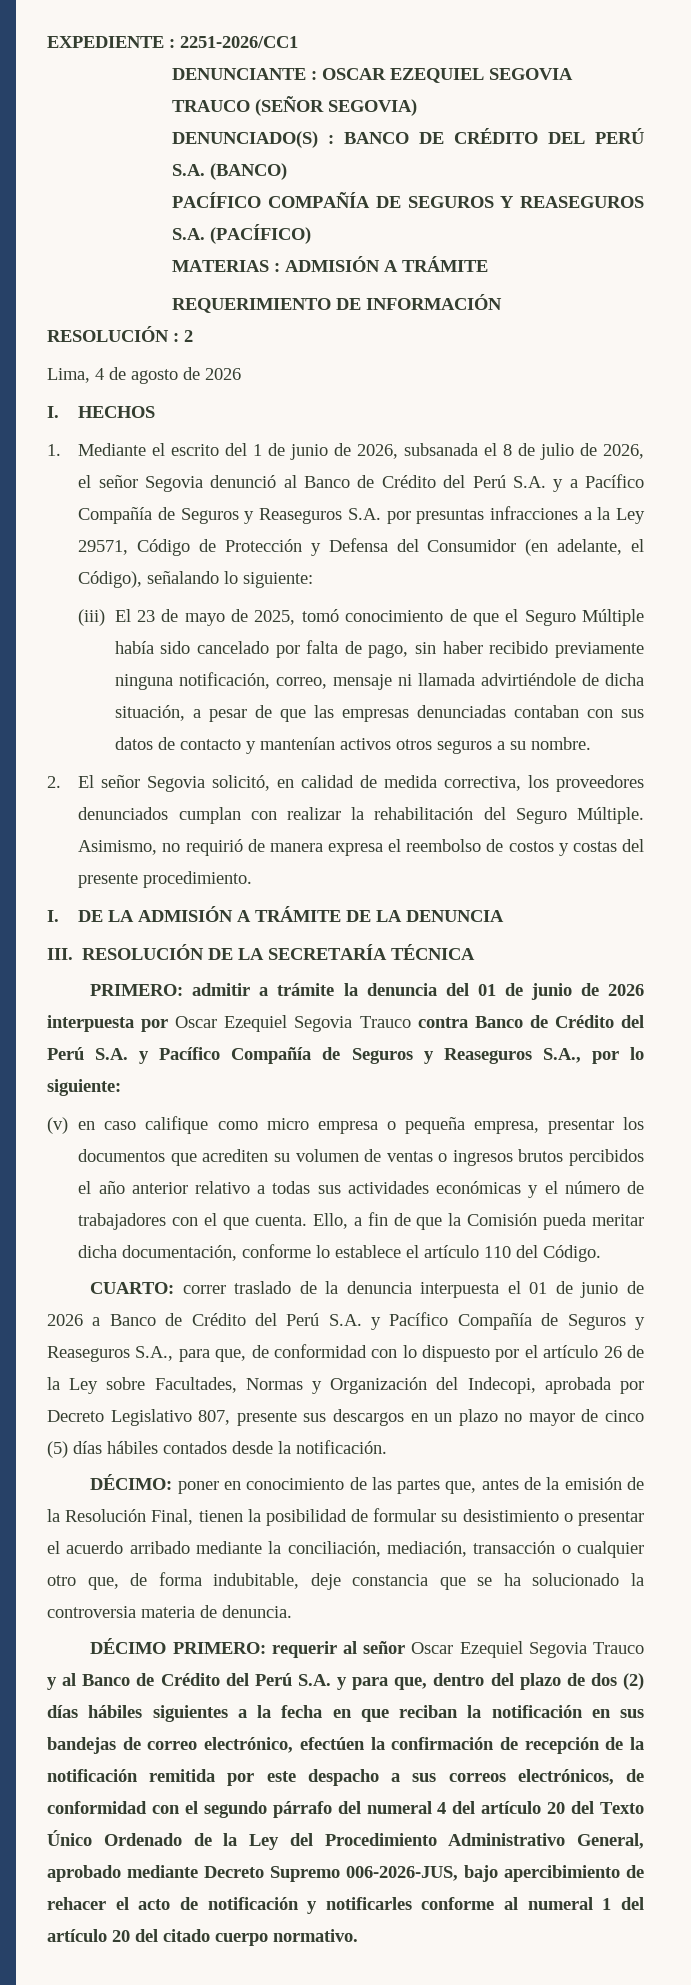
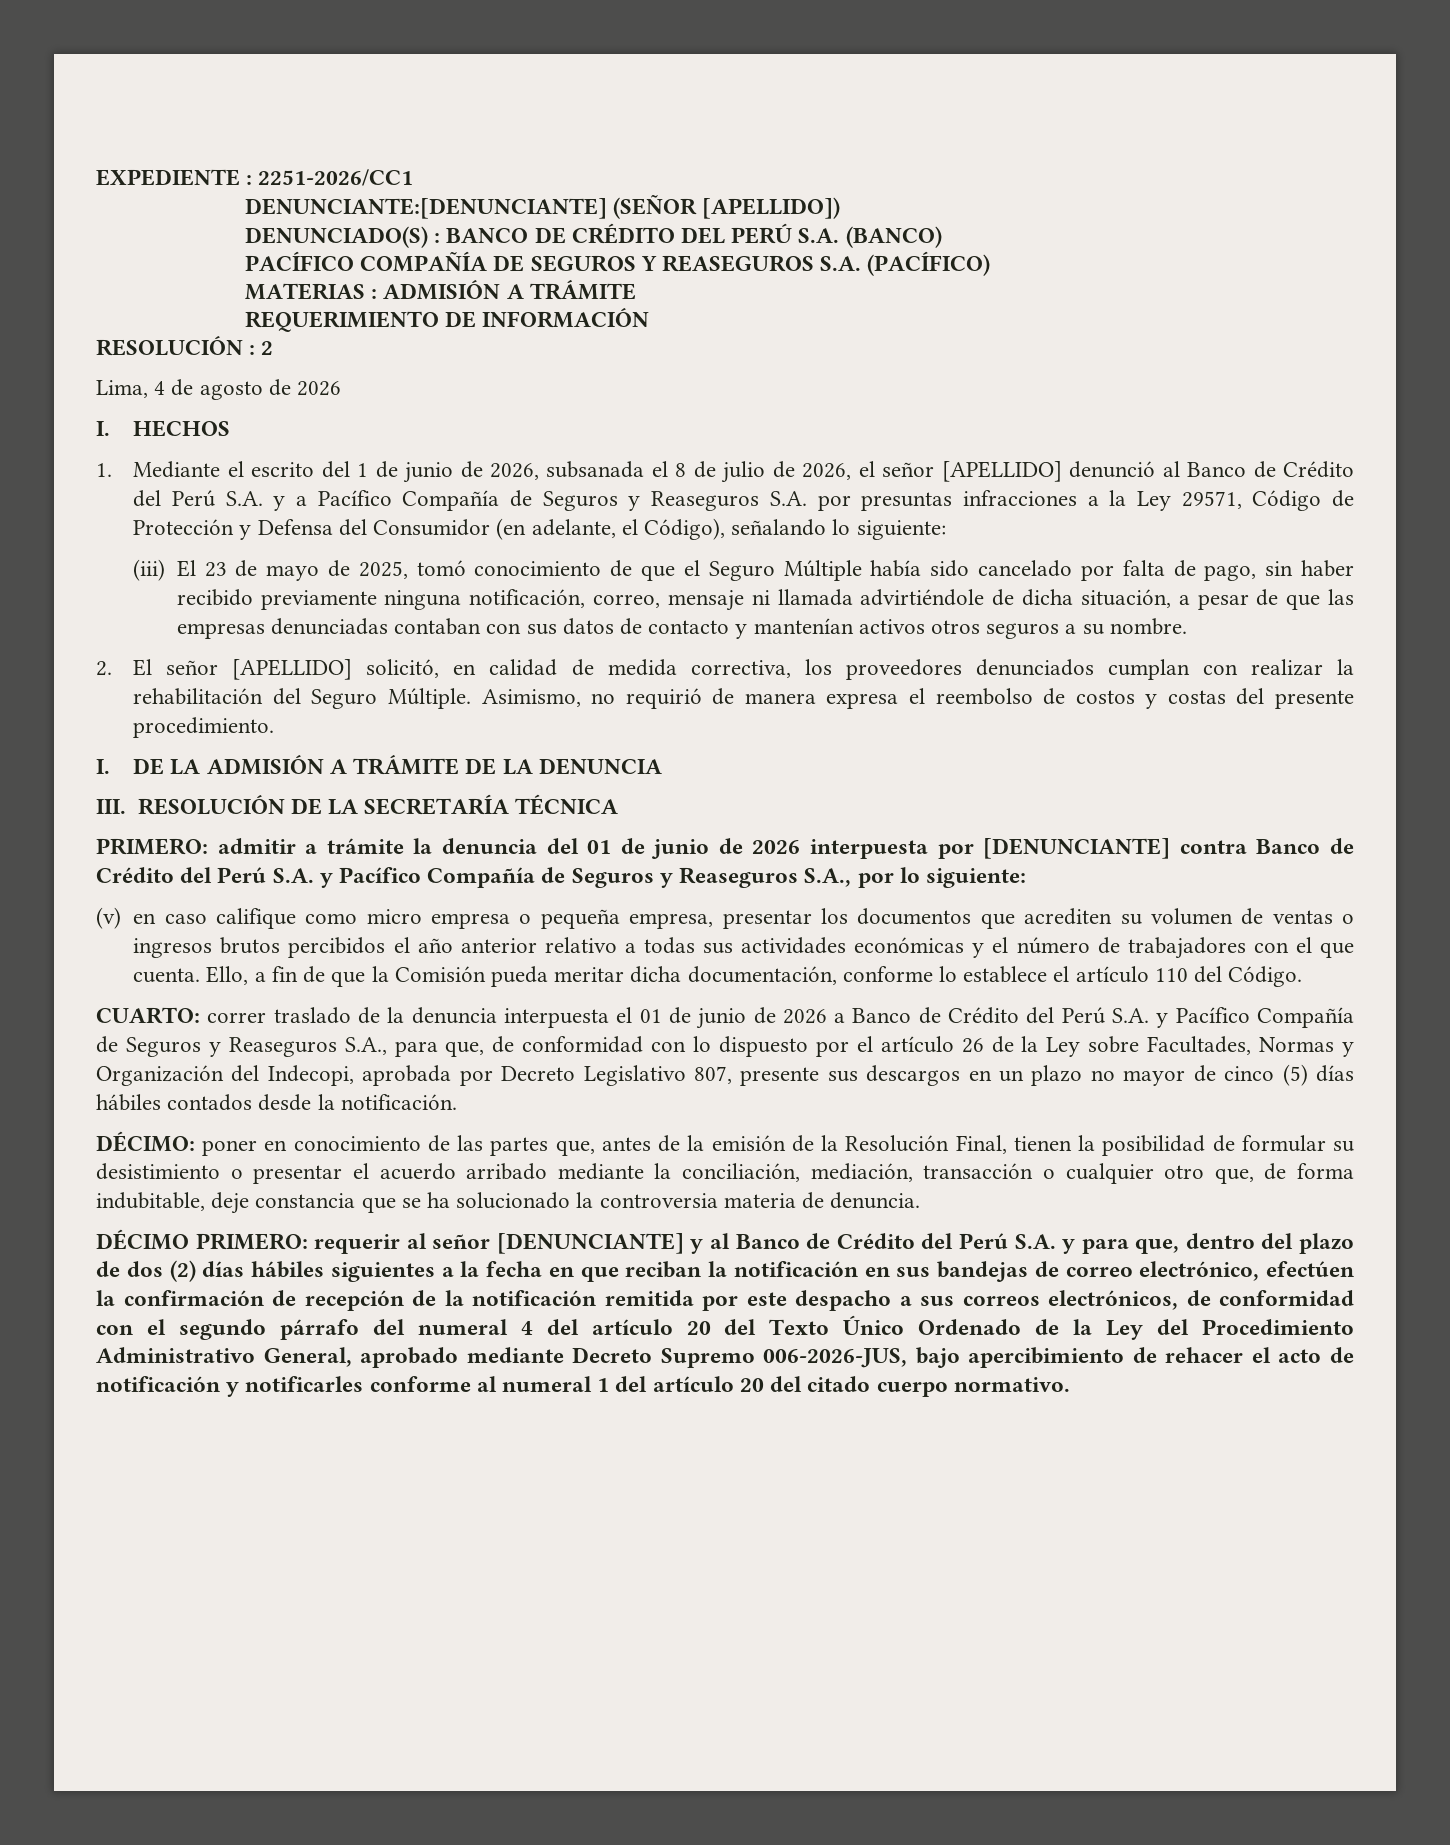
- DENUNCIANTE : OSCAR EZEQUIEL SEGOVIA TRAUCO (SEÑOR SEGOVIA)
+ DENUNCIANTE:[DENUNCIANTE] (SEÑOR [APELLIDO])
- 1. Mediante el escrito del 1 de junio de 2026, subsanada el 8 de julio de 2026, el señor Segovia denunció al Banco de Crédito del Perú S.A. y a Pacífico Compañía de Seguros y Reaseguros S.A. por presuntas infracciones a la Ley 29571, Código de Protección y Defensa del Consumidor (en adelante, el Código), señalando lo siguiente:
+ 1. Mediante el escrito del 1 de junio de 2026, subsanada el 8 de julio de 2026, el señor [APELLIDO] denunció al Banco de Crédito del Perú S.A. y a Pacífico Compañía de Seguros y Reaseguros S.A. por presuntas infracciones a la Ley 29571, Código de Protección y Defensa del Consumidor (en adelante, el Código), señalando lo siguiente:
- 2. El señor Segovia solicitó, en calidad de medida correctiva, los proveedores denunciados cumplan con realizar la rehabilitación del Seguro Múltiple.
+ 2. El señor [APELLIDO] solicitó, en calidad de medida correctiva, los proveedores denunciados cumplan con realizar la rehabilitación del Seguro Múltiple.
- PRIMERO: admitir a trámite la denuncia del 01 de junio de 2026 interpuesta por Oscar Ezequiel Segovia Trauco contra Banco de Crédito del Perú S.A. y Pacífico Compañía de Seguros y Reaseguros S.A., por lo siguiente:
+ PRIMERO: admitir a trámite la denuncia del 01 de junio de 2026 interpuesta por [DENUNCIANTE] contra Banco de Crédito del Perú S.A. y Pacífico Compañía de Seguros y Reaseguros S.A., por lo siguiente:
- requerir al señor Oscar Ezequiel Segovia Trauco y al Banco de Crédito del Perú S.A. y para que, dentro del plazo de dos (2) días hábiles siguientes a la fecha en que reciban la notificación en sus bandejas de correo electrónico, efectúen la confirmación de recepción de la notificación remitida por este despacho a sus correos electrónicos, de conformidad con el segundo párrafo del numeral 4 del artículo 20 del Texto Único Ordenado de la Ley del Procedimiento Administrativo General, aprobado mediante Decreto Supremo 006-2026-JUS, bajo apercibimiento de rehacer el acto de notificación y notificarles conforme al numeral 1 del artículo 20 del citado cuerpo normativo.
+ requerir al señor [DENUNCIANTE] y al Banco de Crédito del Perú S.A. y para que, dentro del plazo de dos (2) días hábiles siguientes a la fecha en que reciban la notificación en sus bandejas de correo electrónico, efectúen la confirmación de recepción de la notificación remitida por este despacho a sus correos electrónicos, de conformidad con el segundo párrafo del numeral 4 del artículo 20 del Texto Único Ordenado de la Ley del Procedimiento Administrativo General, aprobado mediante Decreto Supremo 006-2026-JUS, bajo apercibimiento de rehacer el acto de notificación y notificarles conforme al numeral 1 del artículo 20 del citado cuerpo normativo.

